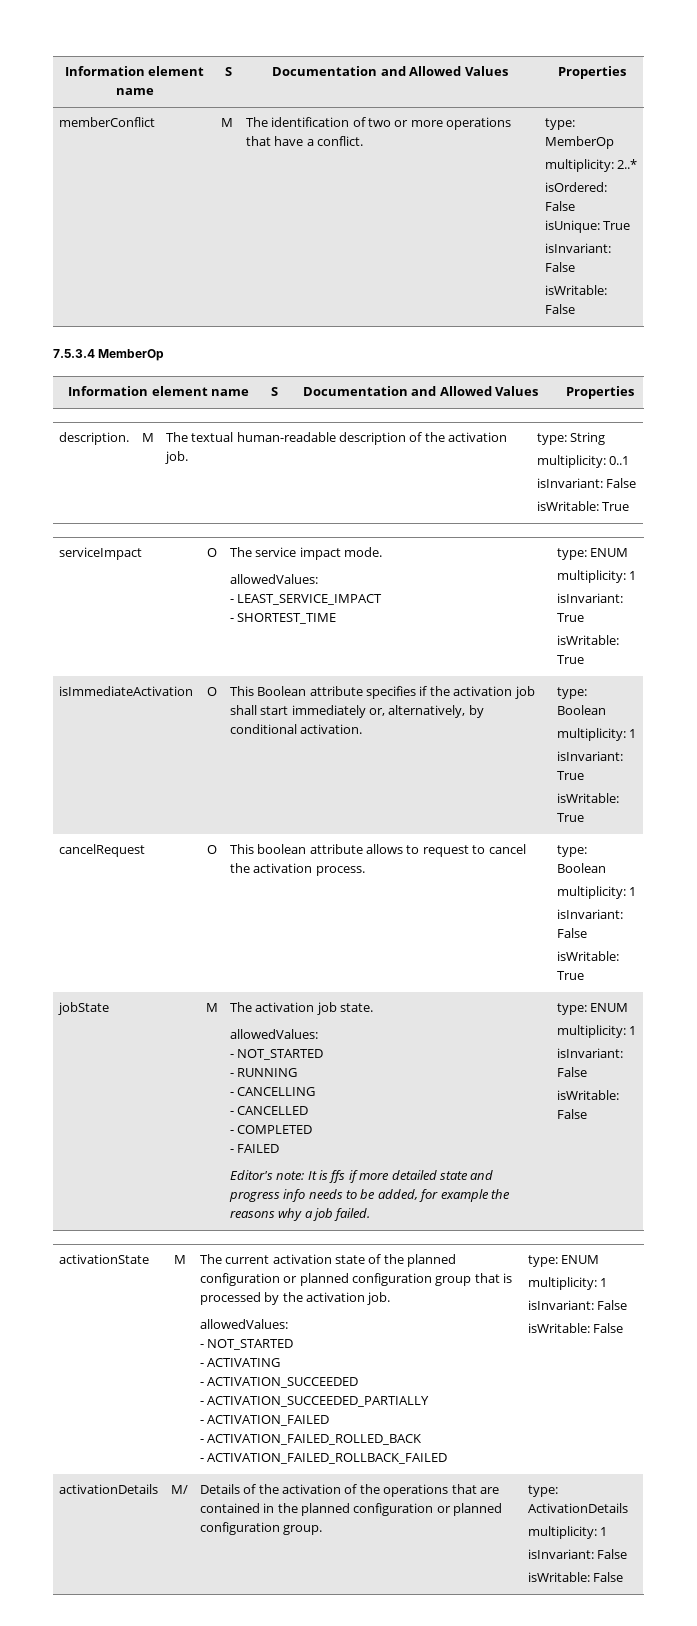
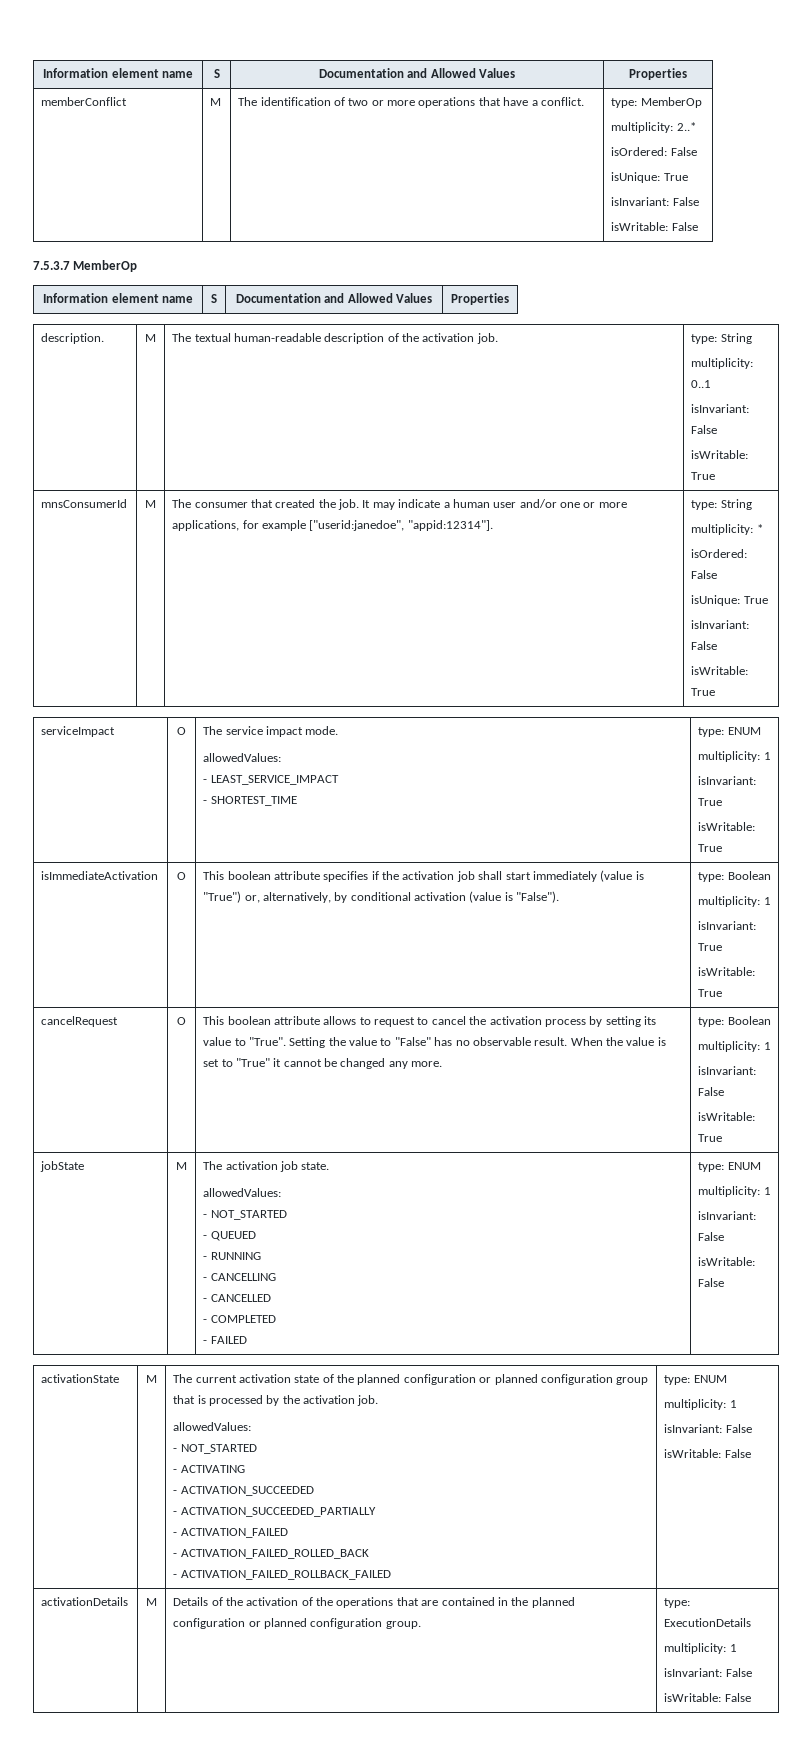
- 7.5.3.4 MemberOp
+ 7.5.3.7 MemberOp
+ mnsConsumerId | M | The consumer that created the job. It may indicate a human user and/or one or more applications, for example ["userid:janedoe", "appid:12314"]. | type: String
+ multiplicity: *
+ isOrdered: False
+ isUnique: True
+ isInvariant: False
+ isWritable: True
- isImmediateActivation | O | This Boolean attribute specifies if the activation job shall start immediately or, alternatively, by conditional activation. | type: Boolean
+ isImmediateActivation | O | This boolean attribute specifies if the activation job shall start immediately (value is "True") or, alternatively, by conditional activation (value is "False"). | type: Boolean
- This boolean attribute allows to request to cancel the activation process.
+ This boolean attribute allows to request to cancel the activation process by setting its value to "True". Setting the value to "False" has no observable result. When the value is set to "True" it cannot be changed any more.
+ - QUEUED
- Editor's note: It is ffs if more detailed state and progress info needs to be added, for example the reasons why a job failed.
- activationDetails | M/ | Details of the activation of the operations that are contained in the planned configuration or planned configuration group. | type: ActivationDetails
+ activationDetails | M | Details of the activation of the operations that are contained in the planned configuration or planned configuration group. | type: ExecutionDetails

